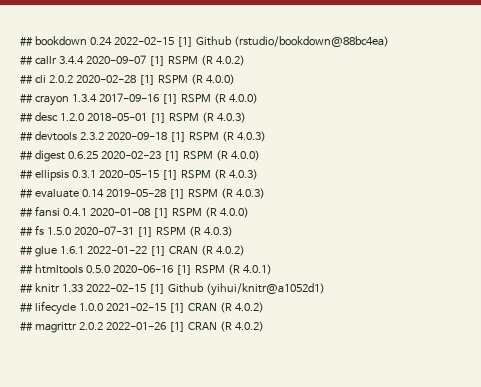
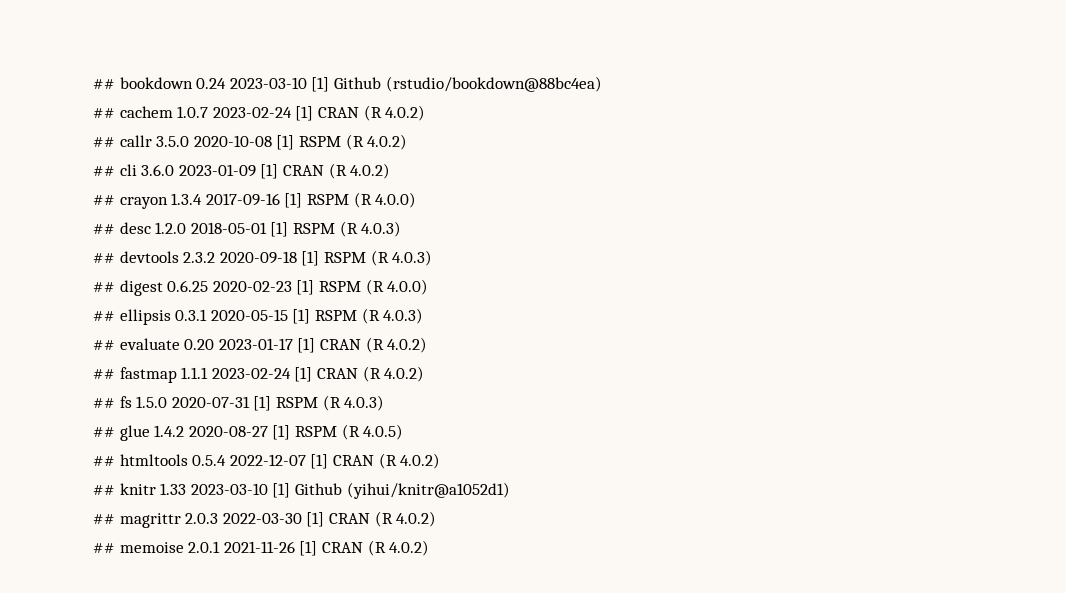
- ## bookdown 0.24 2022-02-15 [1] Github (rstudio/bookdown@88bc4ea)
+ ## bookdown 0.24 2023-03-10 [1] Github (rstudio/bookdown@88bc4ea)
+ ## cachem 1.0.7 2023-02-24 [1] CRAN (R 4.0.2)
- ## callr 3.4.4 2020-09-07 [1] RSPM (R 4.0.2)
+ ## callr 3.5.0 2020-10-08 [1] RSPM (R 4.0.2)
- ## cli 2.0.2 2020-02-28 [1] RSPM (R 4.0.0)
+ ## cli 3.6.0 2023-01-09 [1] CRAN (R 4.0.2)
- ## evaluate 0.14 2019-05-28 [1] RSPM (R 4.0.3)
- ## fansi 0.4.1 2020-01-08 [1] RSPM (R 4.0.0)
+ ## evaluate 0.20 2023-01-17 [1] CRAN (R 4.0.2)
+ ## fastmap 1.1.1 2023-02-24 [1] CRAN (R 4.0.2)
- ## glue 1.6.1 2022-01-22 [1] CRAN (R 4.0.2)
- ## htmltools 0.5.0 2020-06-16 [1] RSPM (R 4.0.1)
+ ## glue 1.4.2 2020-08-27 [1] RSPM (R 4.0.5)
+ ## htmltools 0.5.4 2022-12-07 [1] CRAN (R 4.0.2)
- ## knitr 1.33 2022-02-15 [1] Github (yihui/knitr@a1052d1)
+ ## knitr 1.33 2023-03-10 [1] Github (yihui/knitr@a1052d1)
- ## lifecycle 1.0.0 2021-02-15 [1] CRAN (R 4.0.2)
- ## magrittr 2.0.2 2022-01-26 [1] CRAN (R 4.0.2)
+ ## magrittr 2.0.3 2022-03-30 [1] CRAN (R 4.0.2)
+ ## memoise 2.0.1 2021-11-26 [1] CRAN (R 4.0.2)

